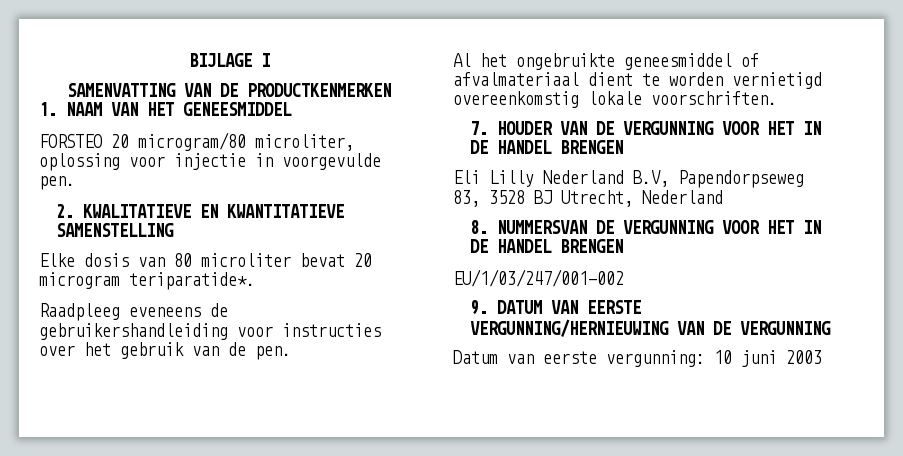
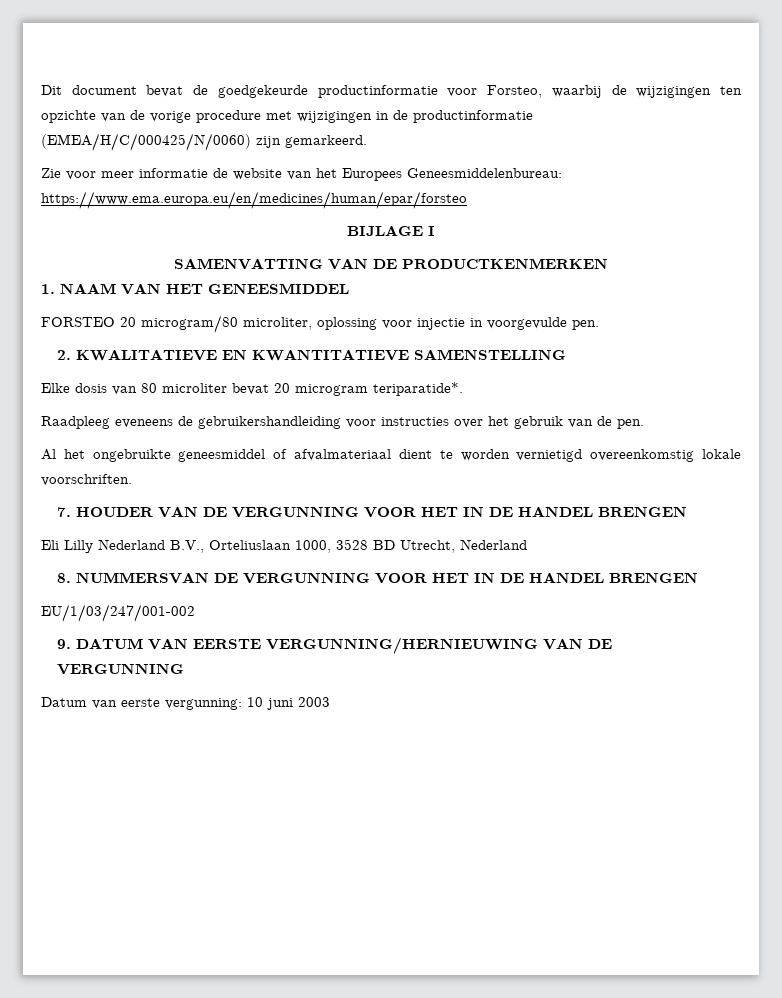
+ Dit document bevat de goedgekeurde productinformatie voor Forsteo, waarbij de wijzigingen ten opzichte van de vorige procedure met wijzigingen in de productinformatie (EMEA/H/C/000425/N/0060) zijn gemarkeerd.
+ Zie voor meer informatie de website van het Europees Geneesmiddelenbureau: https://www.ema.europa.eu/en/medicines/human/epar/forsteo
- Eli Lilly Nederland B.V, Papendorpseweg 83, 3528 BJ Utrecht, Nederland
+ Eli Lilly Nederland B.V., Orteliuslaan 1000, 3528 BD Utrecht, Nederland

